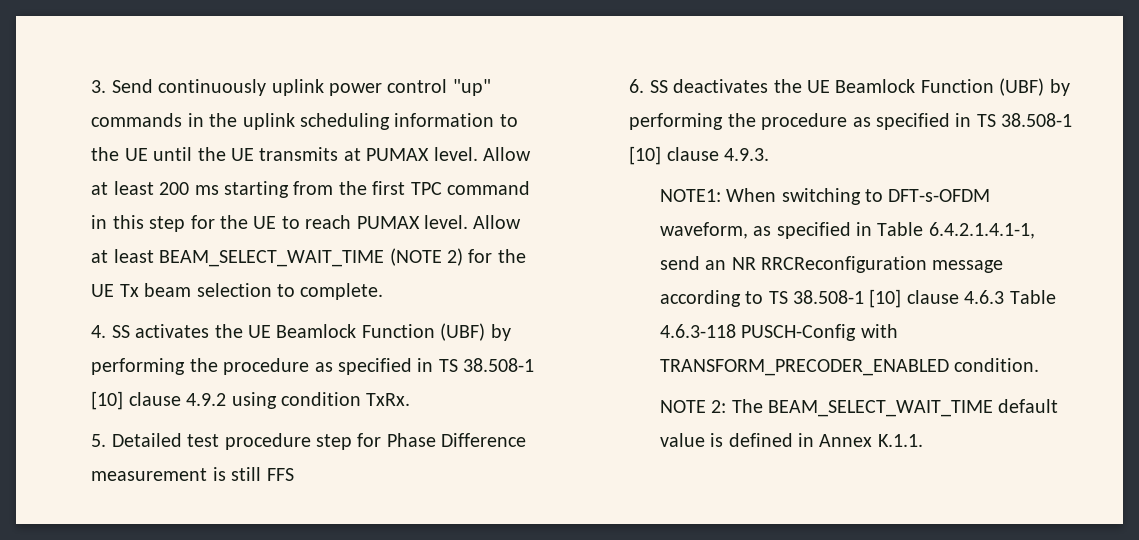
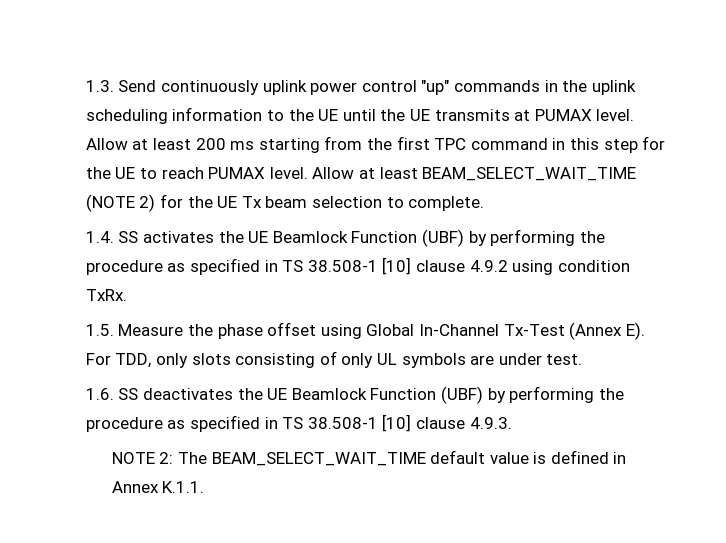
- 3. Send continuously uplink power control "up" commands in the uplink scheduling information to the UE until the UE transmits at PUMAX level.
+ 1.3. Send continuously uplink power control "up" commands in the uplink scheduling information to the UE until the UE transmits at PUMAX level.
- 4. SS activates the UE Beamlock Function (UBF) by performing the procedure as specified in TS 38.508-1 [10] clause 4.9.2 using condition TxRx.
+ 1.4. SS activates the UE Beamlock Function (UBF) by performing the procedure as specified in TS 38.508-1 [10] clause 4.9.2 using condition TxRx.
- 5. Detailed test procedure step for Phase Difference measurement is still FFS
- 6. SS deactivates the UE Beamlock Function (UBF) by performing the procedure as specified in TS 38.508-1 [10] clause 4.9.3.
+ 1.5. Measure the phase offset using Global In-Channel Tx-Test (Annex E). For TDD, only slots consisting of only UL symbols are under test.
+ 1.6. SS deactivates the UE Beamlock Function (UBF) by performing the procedure as specified in TS 38.508-1 [10] clause 4.9.3.
- NOTE1: When switching to DFT-s-OFDM waveform, as specified in Table 6.4.2.1.4.1-1, send an NR RRCReconfiguration message according to TS 38.508-1 [10] clause 4.6.3 Table 4.6.3-118 PUSCH-Config with TRANSFORM_PRECODER_ENABLED condition.

